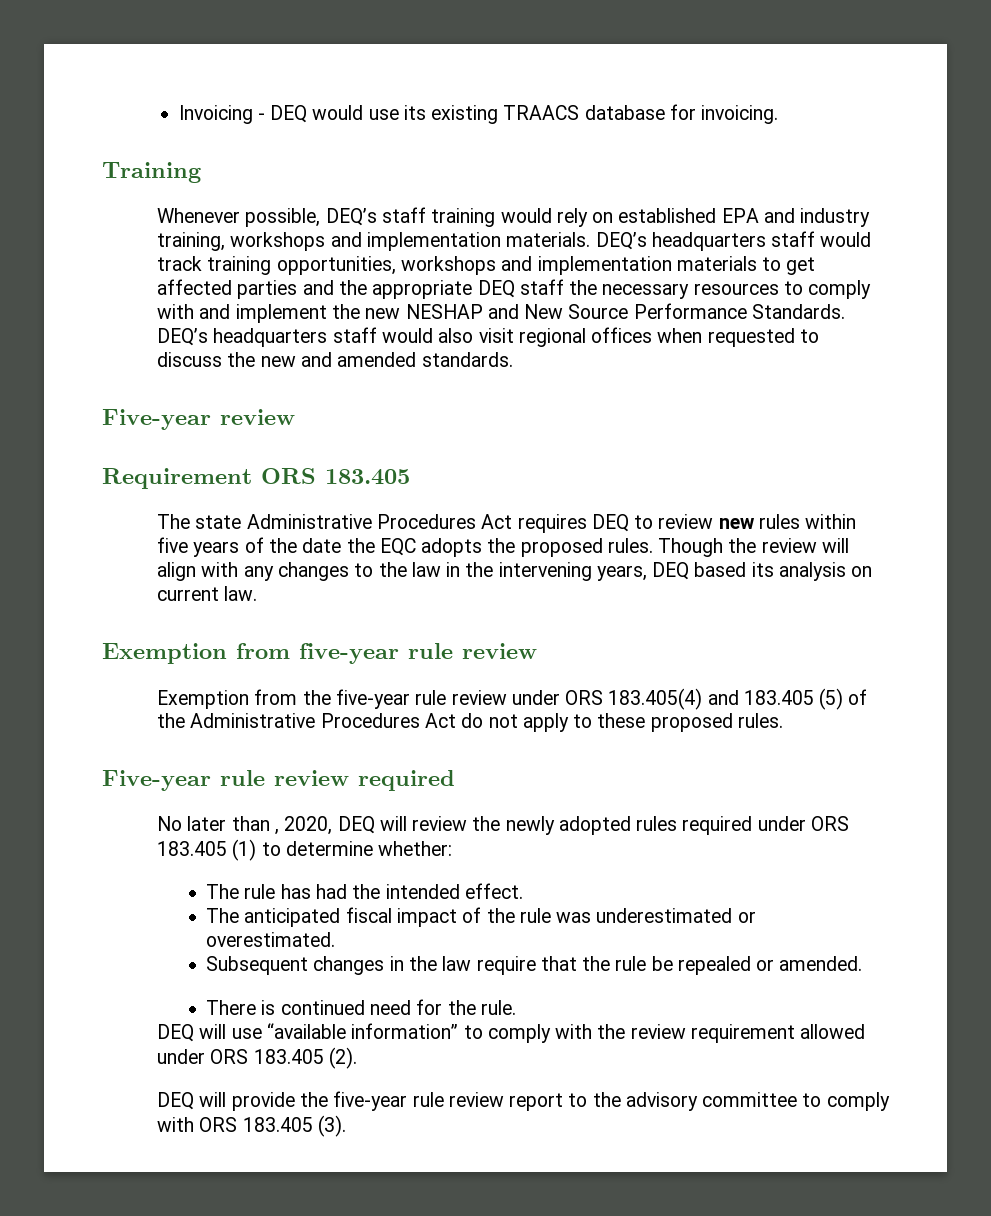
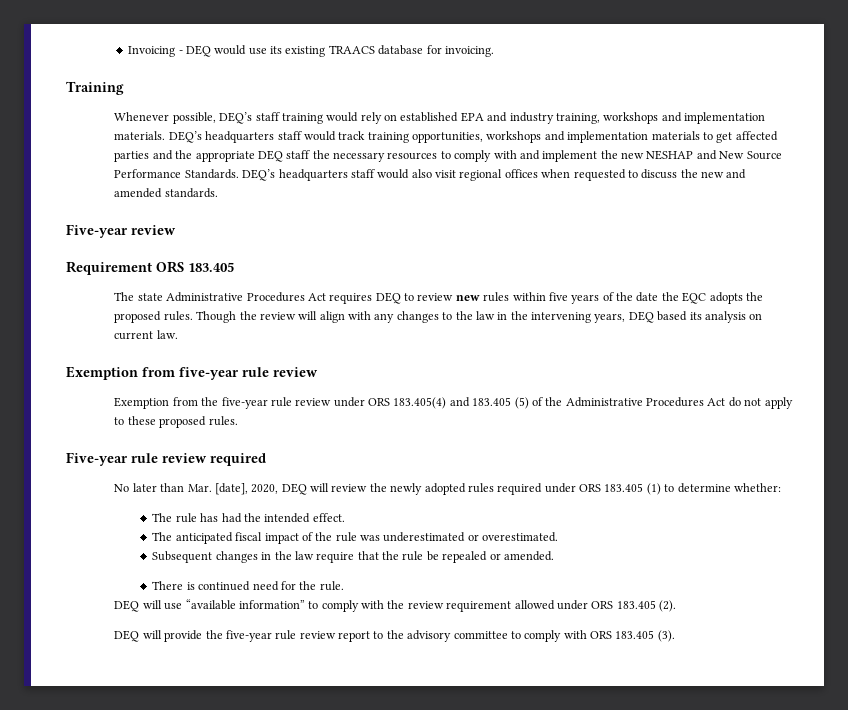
- No later than , 2020, DEQ will review the newly adopted rules required under ORS 183.405 (1) to determine whether:
+ No later than Mar. [date], 2020, DEQ will review the newly adopted rules required under ORS 183.405 (1) to determine whether:

